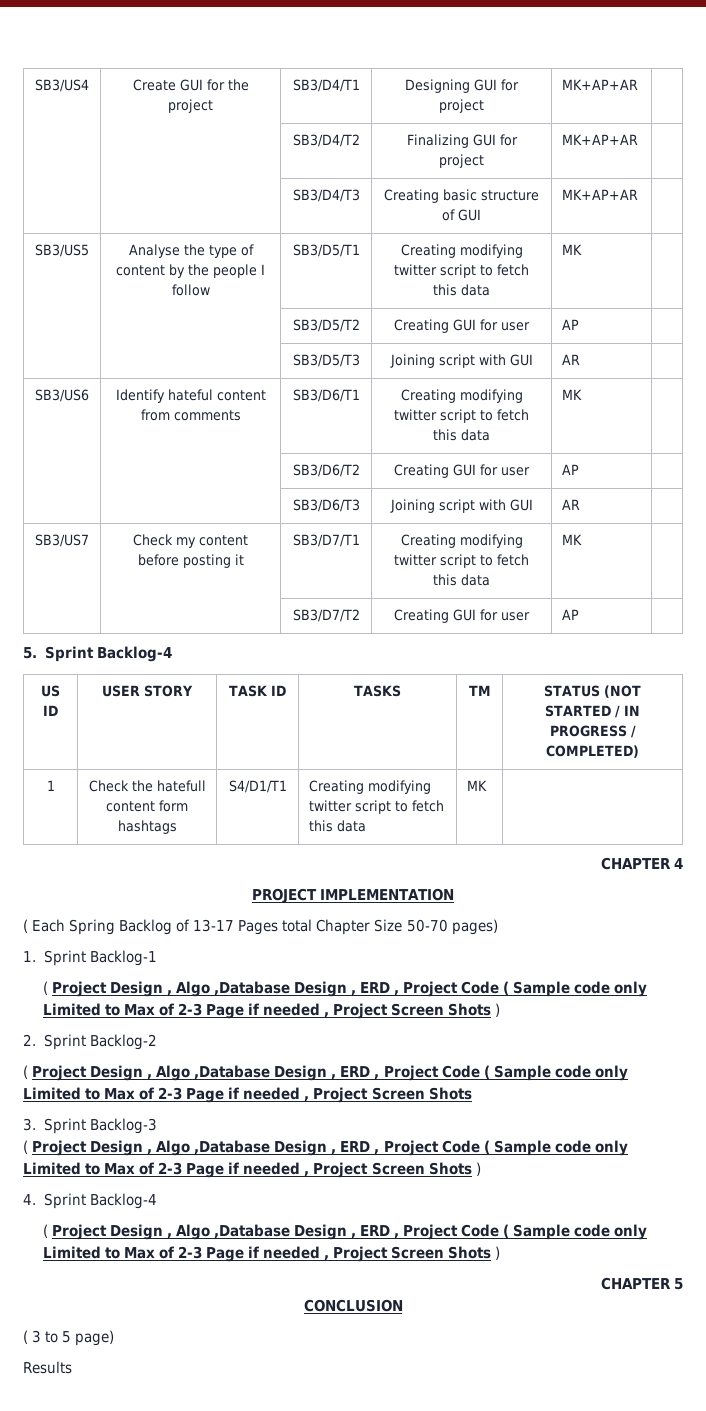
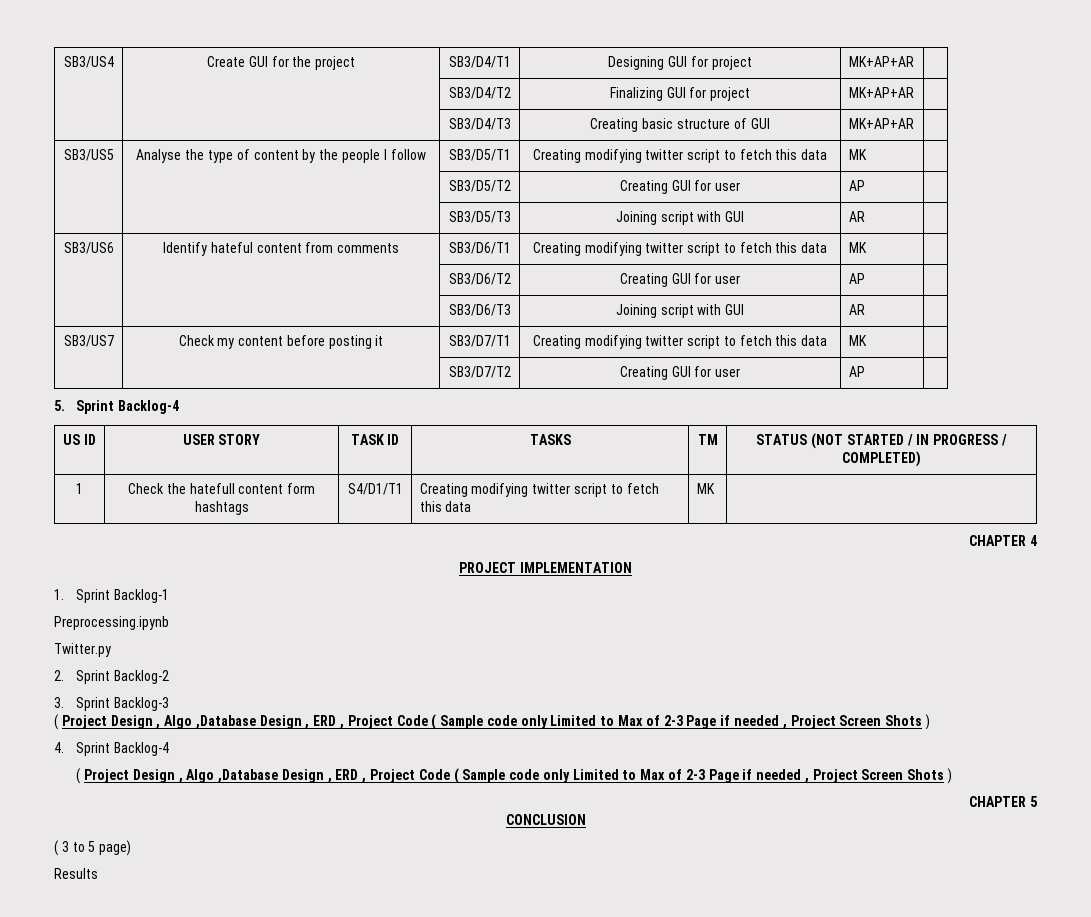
- ( Each Spring Backlog of 13-17 Pages total Chapter Size 50-70 pages)
  1. Sprint Backlog-1
- ( Project Design , Algo ,Database Design , ERD , Project Code ( Sample code only Limited to Max of 2-3 Page if needed , Project Screen Shots )
+ Preprocessing.ipynb
+ Twitter.py
  2. Sprint Backlog-2
- ( Project Design , Algo ,Database Design , ERD , Project Code ( Sample code only Limited to Max of 2-3 Page if needed , Project Screen Shots

